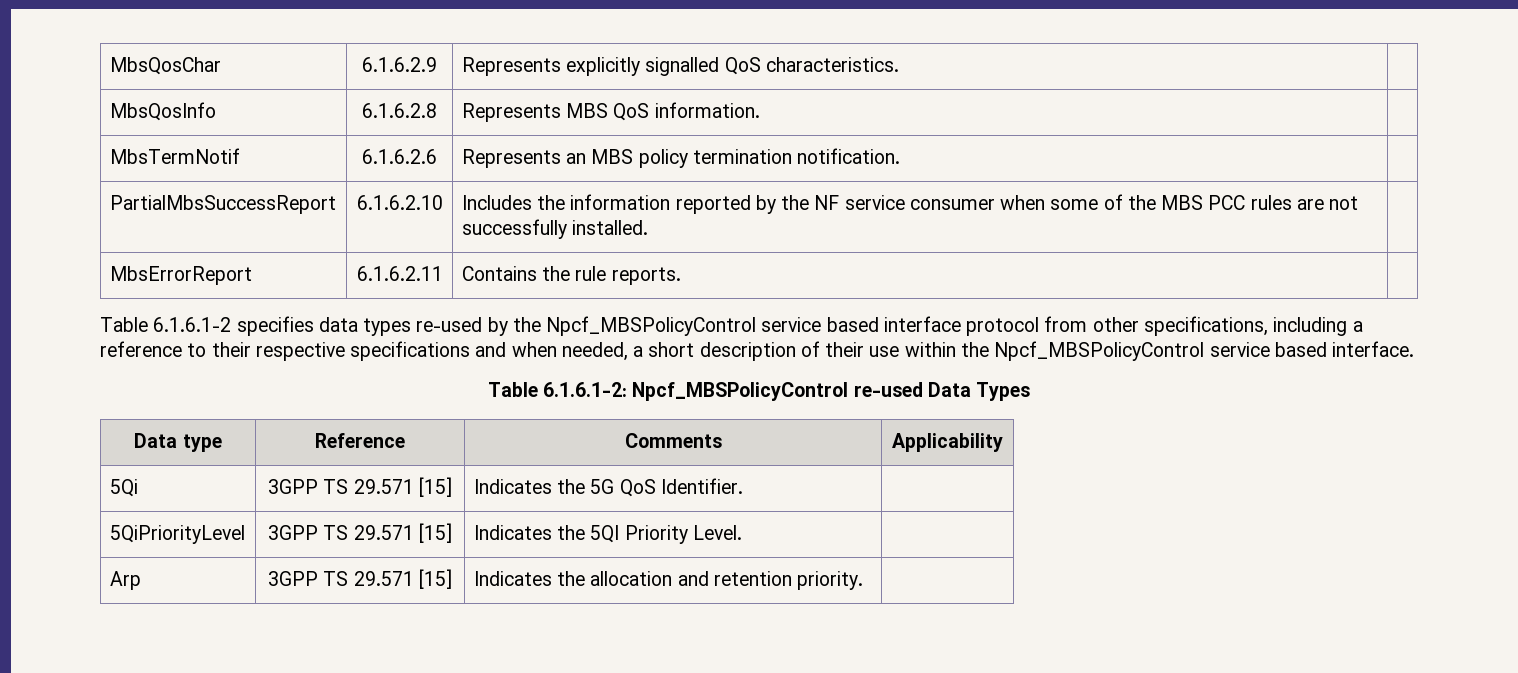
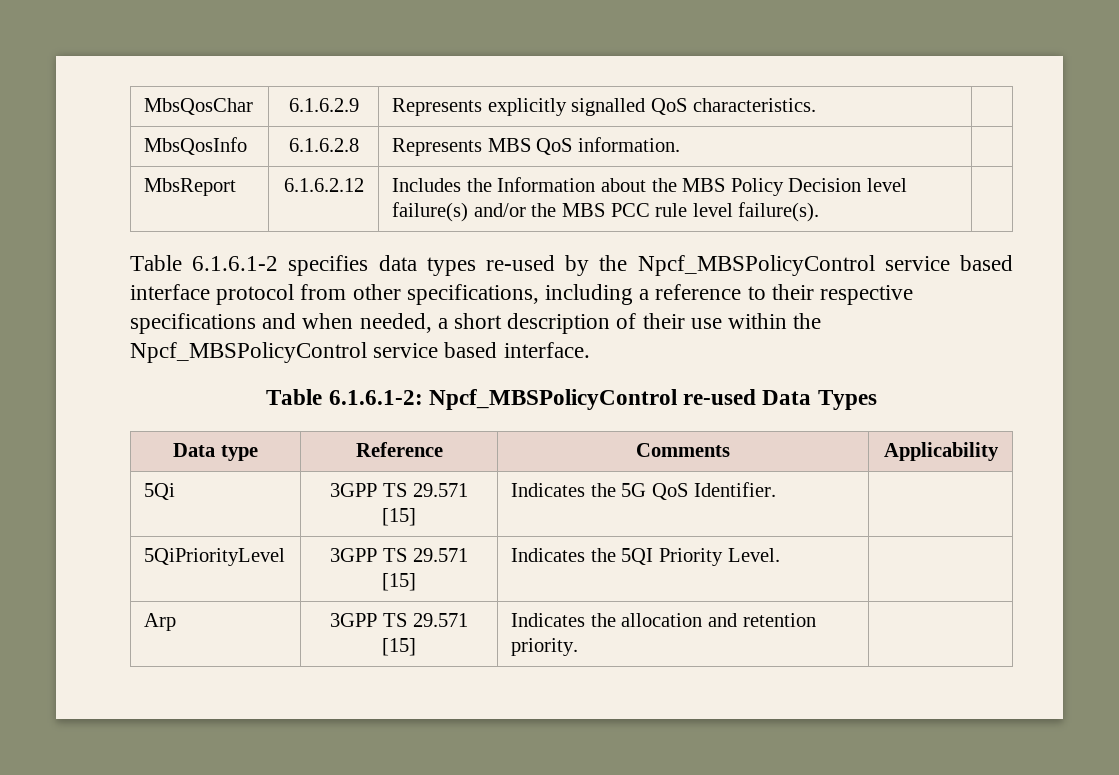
- MbsTermNotif | 6.1.6.2.6 | Represents an MBS policy termination notification. |
- PartialMbsSuccessReport | 6.1.6.2.10 | Includes the information reported by the NF service consumer when some of the MBS PCC rules are not successfully installed. |
- MbsErrorReport | 6.1.6.2.11 | Contains the rule reports. |
+ MbsReport | 6.1.6.2.12 | Includes the Information about the MBS Policy Decision level failure(s) and/or the MBS PCC rule level failure(s). |

